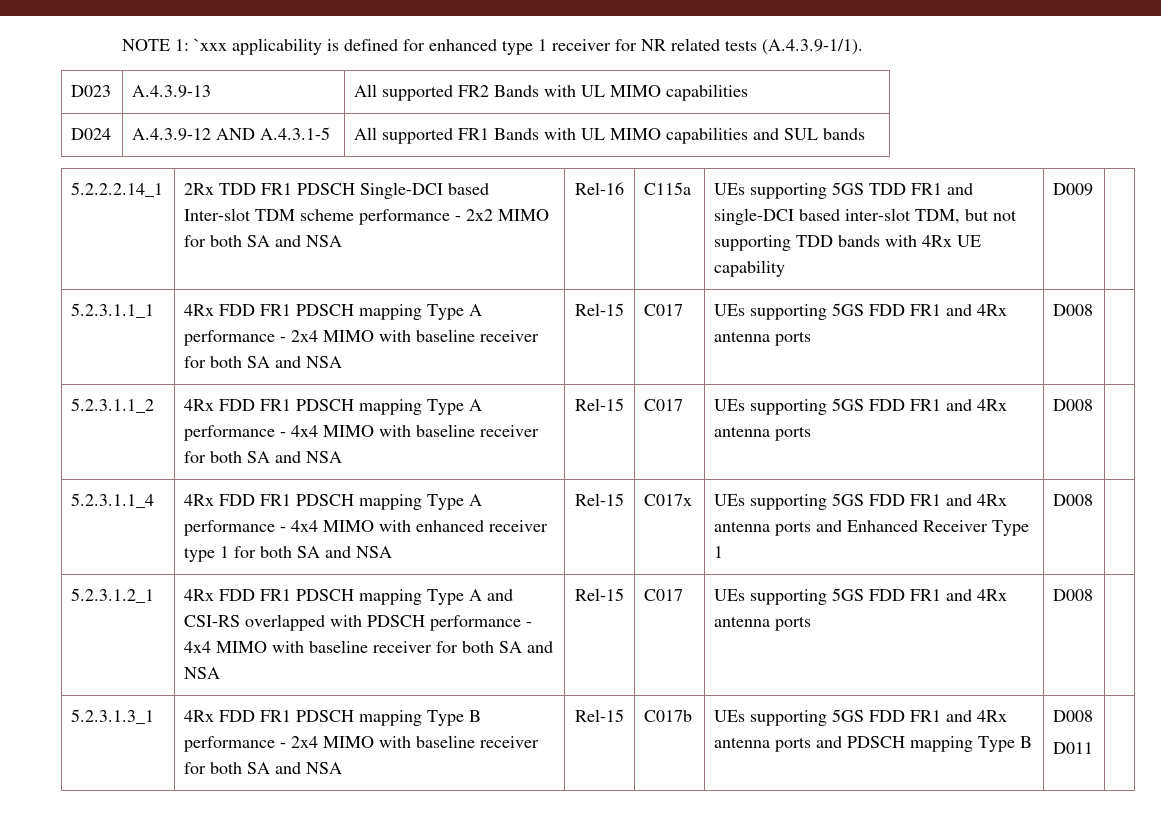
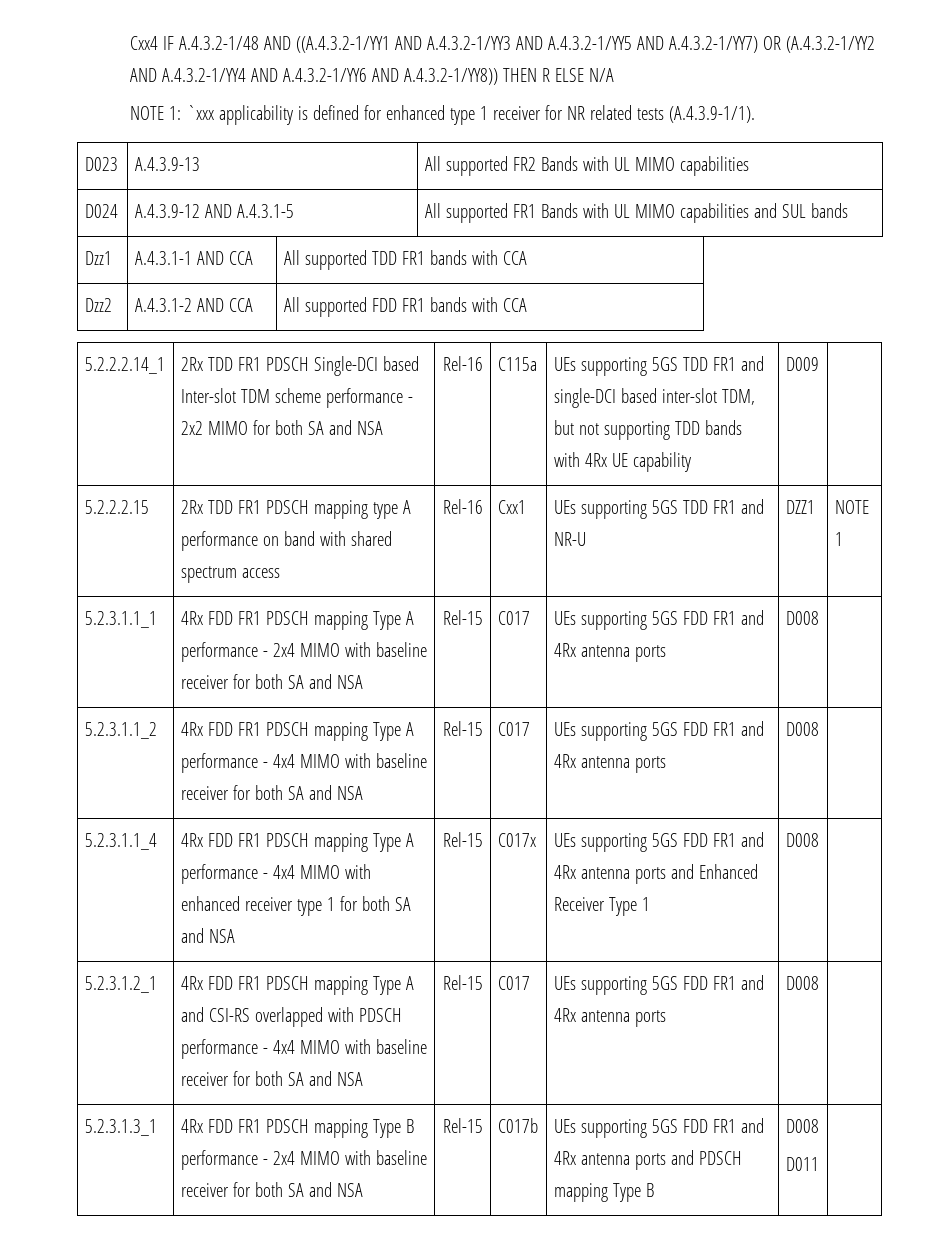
+ Cxx4 IF A.4.3.2-1/48 AND ((A.4.3.2-1/YY1 AND A.4.3.2-1/YY3 AND A.4.3.2-1/YY5 AND A.4.3.2-1/YY7) OR (A.4.3.2-1/YY2 AND A.4.3.2-1/YY4 AND A.4.3.2-1/YY6 AND A.4.3.2-1/YY8)) THEN R ELSE N/A
+ Dzz1 | A.4.3.1-1 AND CCA | All supported TDD FR1 bands with CCA
+ Dzz2 | A.4.3.1-2 AND CCA | All supported FDD FR1 bands with CCA
+ 5.2.2.2.15 | 2Rx TDD FR1 PDSCH mapping type A performance on band with shared spectrum access | Rel-16 | Cxx1 | UEs supporting 5GS TDD FR1 and NR-U | DZZ1 | NOTE 1

